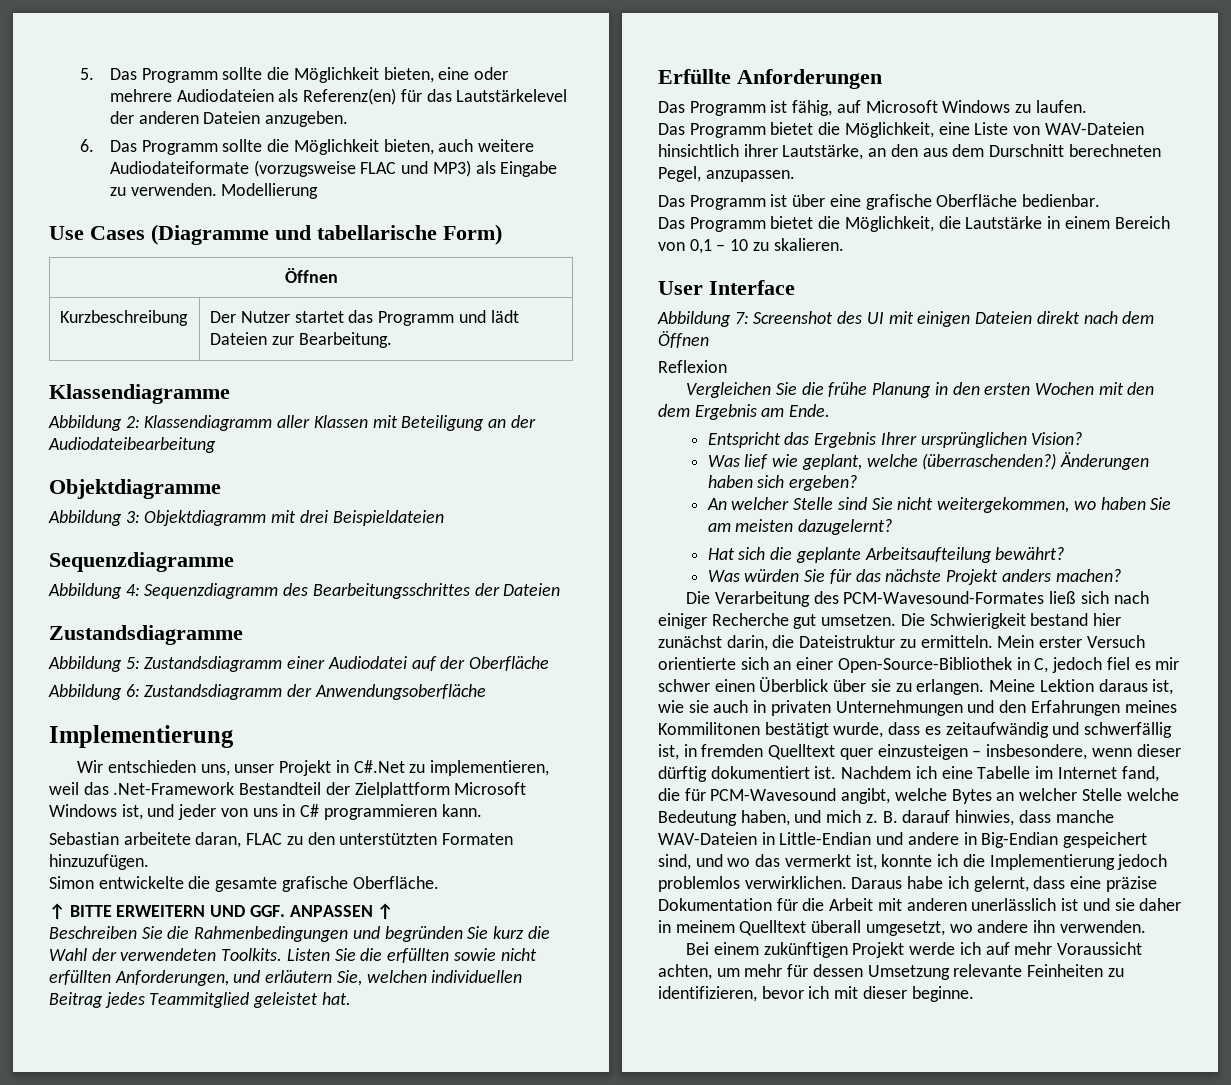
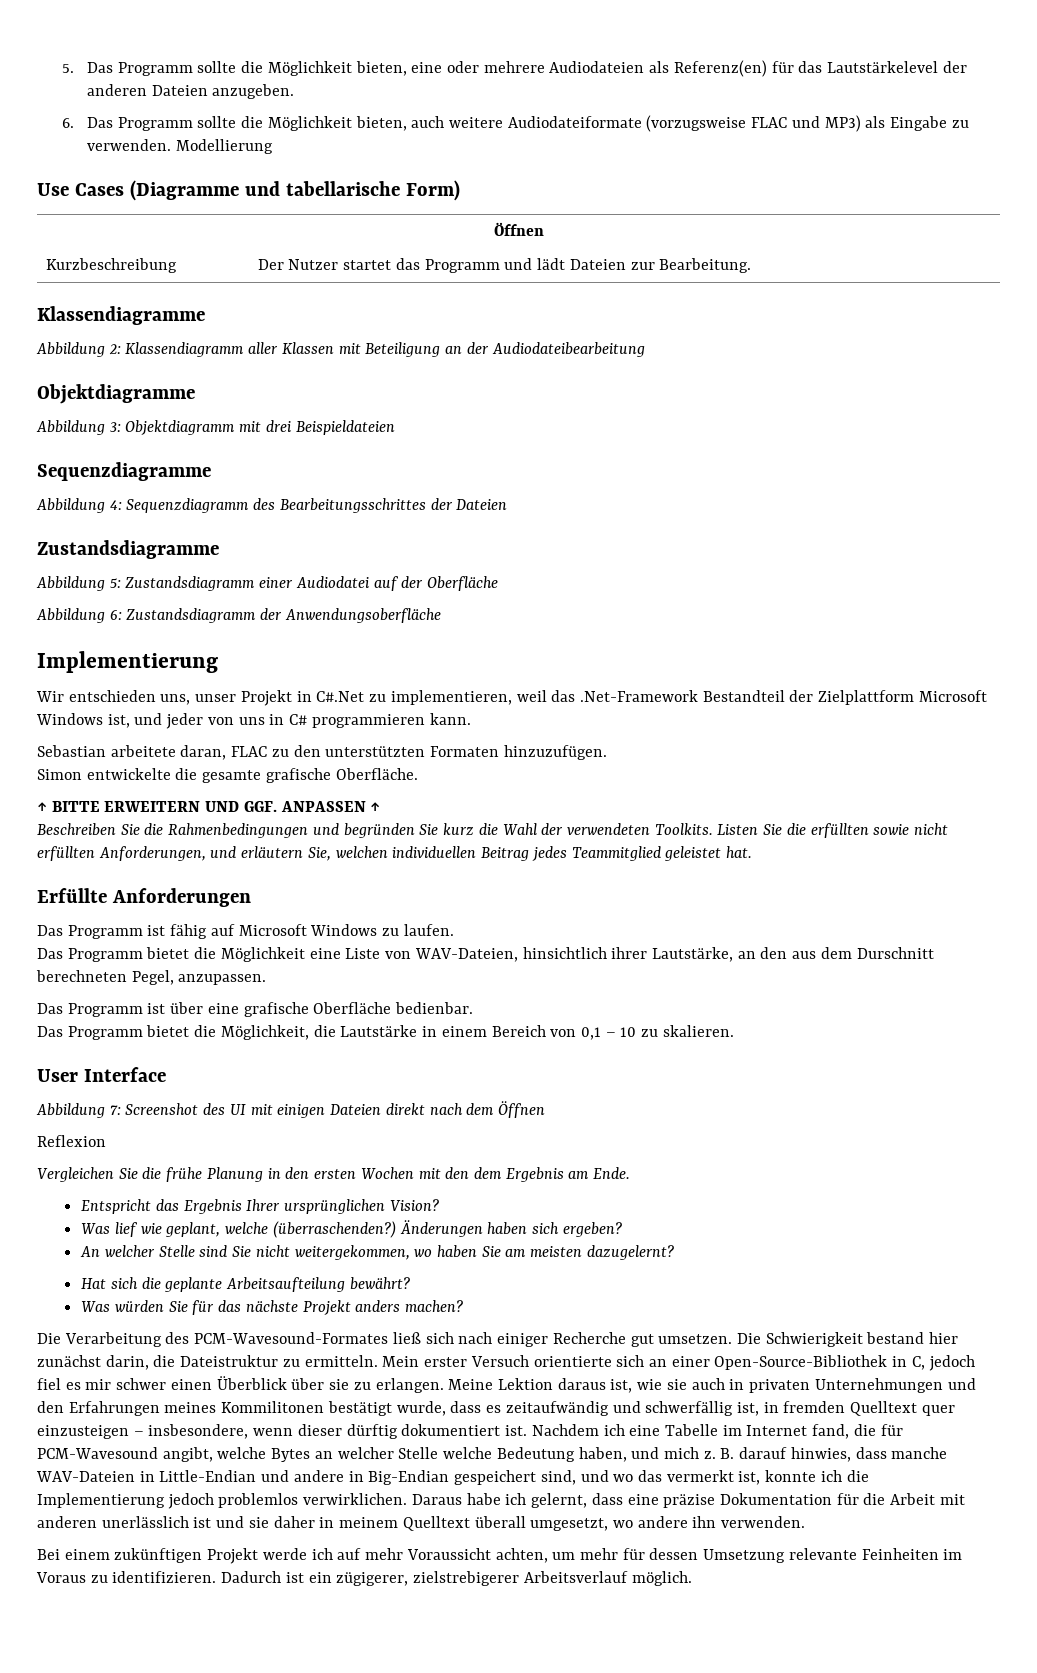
- Das Programm ist fähig, auf Microsoft Windows zu laufen.
+ Das Programm ist fähig auf Microsoft Windows zu laufen.
- Das Programm bietet die Möglichkeit, eine Liste von WAV-Dateien hinsichtlich ihrer Lautstärke, an den aus dem Durschnitt berechneten Pegel, anzupassen.
+ Das Programm bietet die Möglichkeit eine Liste von WAV-Dateien, hinsichtlich ihrer Lautstärke, an den aus dem Durschnitt berechneten Pegel, anzupassen.
- Bei einem zukünftigen Projekt werde ich auf mehr Voraussicht achten, um mehr für dessen Umsetzung relevante Feinheiten zu identifizieren, bevor ich mit dieser beginne.
+ Bei einem zukünftigen Projekt werde ich auf mehr Voraussicht achten, um mehr für dessen Umsetzung relevante Feinheiten im Voraus zu identifizieren. Dadurch ist ein zügigerer, zielstrebigerer Arbeitsverlauf möglich.

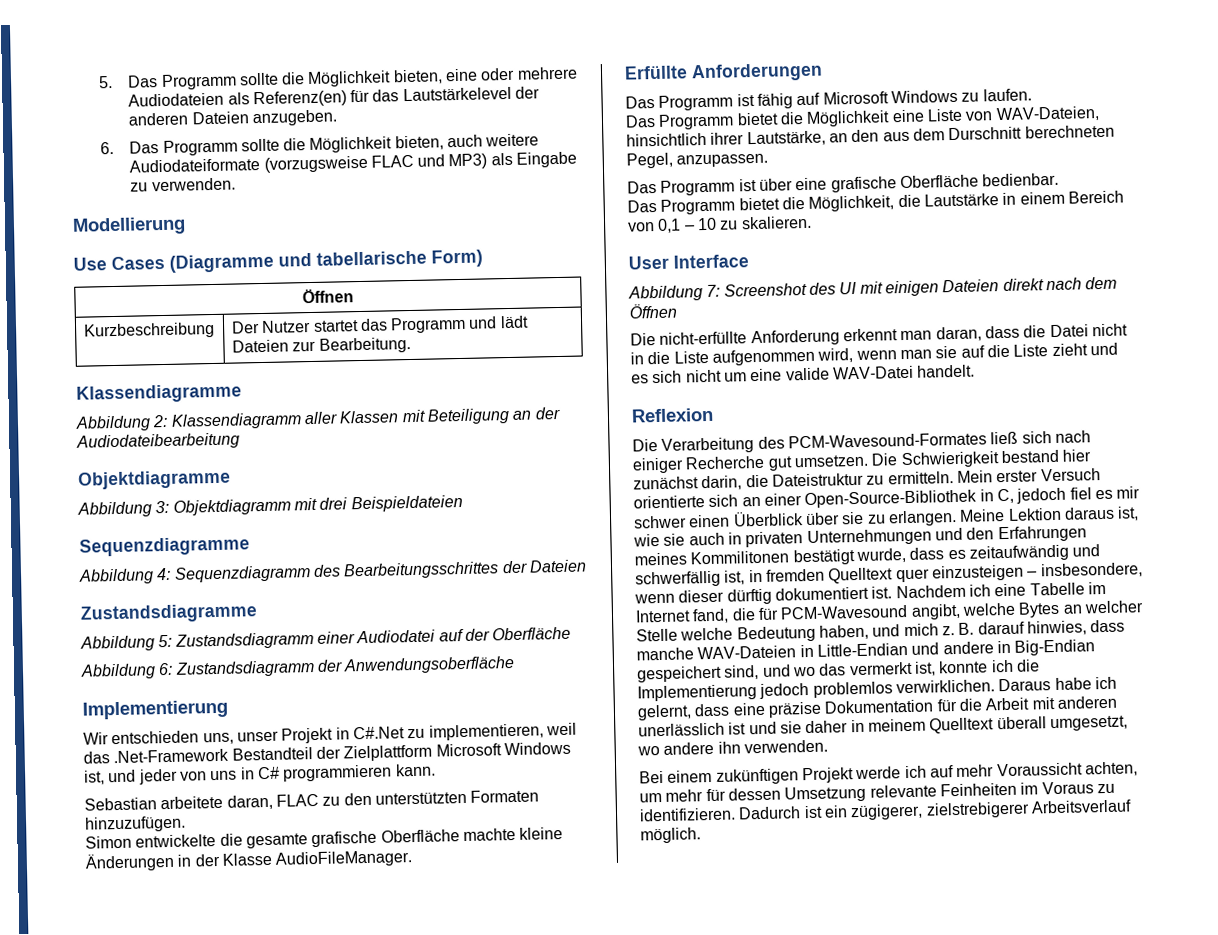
- 6. Das Programm sollte die Möglichkeit bieten, auch weitere Audiodateiformate (vorzugsweise FLAC und MP3) als Eingabe zu verwenden. Modellierung
+ 6. Das Programm sollte die Möglichkeit bieten, auch weitere Audiodateiformate (vorzugsweise FLAC und MP3) als Eingabe zu verwenden.
+ Modellierung
- Simon entwickelte die gesamte grafische Oberfläche.
- ↑ BITTE ERWEITERN UND GGF. ANPASSEN ↑
- Beschreiben Sie die Rahmenbedingungen und begründen Sie kurz die Wahl der verwendeten Toolkits. Listen Sie die erfüllten sowie nicht erfüllten Anforderungen, und erläutern Sie, welchen individuellen Beitrag jedes Teammitglied geleistet hat.
+ Simon entwickelte die gesamte grafische Oberfläche machte kleine Änderungen in der Klasse AudioFileManager.
+ Die nicht-erfüllte Anforderung erkennt man daran, dass die Datei nicht in die Liste aufgenommen wird, wenn man sie auf die Liste zieht und es sich nicht um eine valide WAV-Datei handelt.
  Reflexion
- Vergleichen Sie die frühe Planung in den ersten Wochen mit den dem Ergebnis am Ende.
- Entspricht das Ergebnis Ihrer ursprünglichen Vision?
- Was lief wie geplant, welche (überraschenden?) Änderungen haben sich ergeben?
- An welcher Stelle sind Sie nicht weitergekommen, wo haben Sie am meisten dazugelernt?
- Hat sich die geplante Arbeitsaufteilung bewährt?
- Was würden Sie für das nächste Projekt anders machen?

